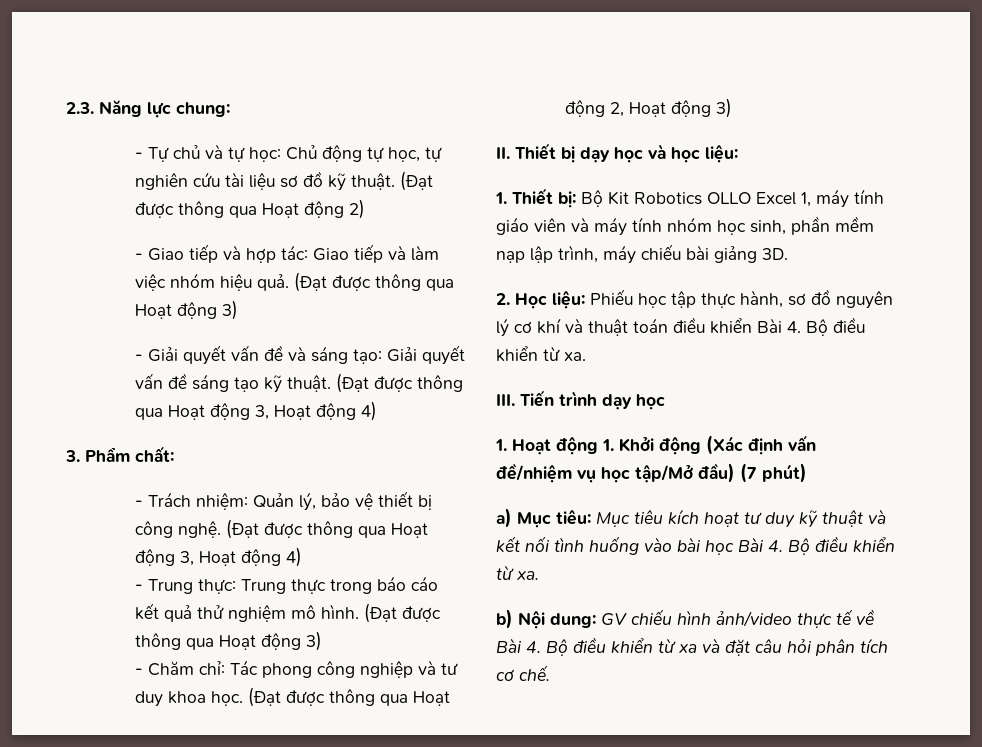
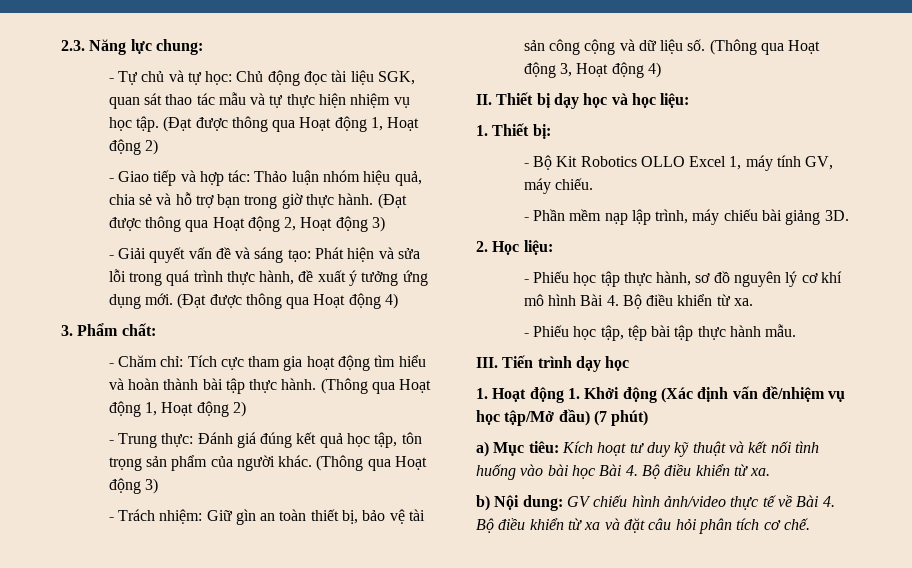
- - Tự chủ và tự học: Chủ động tự học, tự nghiên cứu tài liệu sơ đồ kỹ thuật. (Đạt được thông qua Hoạt động 2)
+ - Tự chủ và tự học: Chủ động đọc tài liệu SGK, quan sát thao tác mẫu và tự thực hiện nhiệm vụ học tập. (Đạt được thông qua Hoạt động 1, Hoạt động 2)
- - Giao tiếp và hợp tác: Giao tiếp và làm việc nhóm hiệu quả. (Đạt được thông qua Hoạt động 3)
+ - Giao tiếp và hợp tác: Thảo luận nhóm hiệu quả, chia sẻ và hỗ trợ bạn trong giờ thực hành. (Đạt được thông qua Hoạt động 2, Hoạt động 3)
- - Giải quyết vấn đề và sáng tạo: Giải quyết vấn đề sáng tạo kỹ thuật. (Đạt được thông qua Hoạt động 3, Hoạt động 4)
+ - Giải quyết vấn đề và sáng tạo: Phát hiện và sửa lỗi trong quá trình thực hành, đề xuất ý tưởng ứng dụng mới. (Đạt được thông qua Hoạt động 4)
- - Trách nhiệm: Quản lý, bảo vệ thiết bị công nghệ. (Đạt được thông qua Hoạt động 3, Hoạt động 4)
- - Trung thực: Trung thực trong báo cáo kết quả thử nghiệm mô hình. (Đạt được thông qua Hoạt động 3)
- - Chăm chỉ: Tác phong công nghiệp và tư duy khoa học. (Đạt được thông qua Hoạt động 2, Hoạt động 3)
+ - Chăm chỉ: Tích cực tham gia hoạt động tìm hiểu và hoàn thành bài tập thực hành. (Thông qua Hoạt động 1, Hoạt động 2)
+ - Trung thực: Đánh giá đúng kết quả học tập, tôn trọng sản phẩm của người khác. (Thông qua Hoạt động 3)
+ - Trách nhiệm: Giữ gìn an toàn thiết bị, bảo vệ tài sản công cộng và dữ liệu số. (Thông qua Hoạt động 3, Hoạt động 4)
- 1. Thiết bị: Bộ Kit Robotics OLLO Excel 1, máy tính giáo viên và máy tính nhóm học sinh, phần mềm nạp lập trình, máy chiếu bài giảng 3D.
+ 1. Thiết bị:
+ - Bộ Kit Robotics OLLO Excel 1, máy tính GV, máy chiếu.
+ - Phần mềm nạp lập trình, máy chiếu bài giảng 3D.
- 2. Học liệu: Phiếu học tập thực hành, sơ đồ nguyên lý cơ khí và thuật toán điều khiển Bài 4. Bộ điều khiển từ xa.
+ 2. Học liệu:
+ - Phiếu học tập thực hành, sơ đồ nguyên lý cơ khí mô hình Bài 4. Bộ điều khiển từ xa.
+ - Phiếu học tập, tệp bài tập thực hành mẫu.
- a) Mục tiêu: Mục tiêu kích hoạt tư duy kỹ thuật và kết nối tình huống vào bài học Bài 4. Bộ điều khiển từ xa.
+ a) Mục tiêu: Kích hoạt tư duy kỹ thuật và kết nối tình huống vào bài học Bài 4. Bộ điều khiển từ xa.

